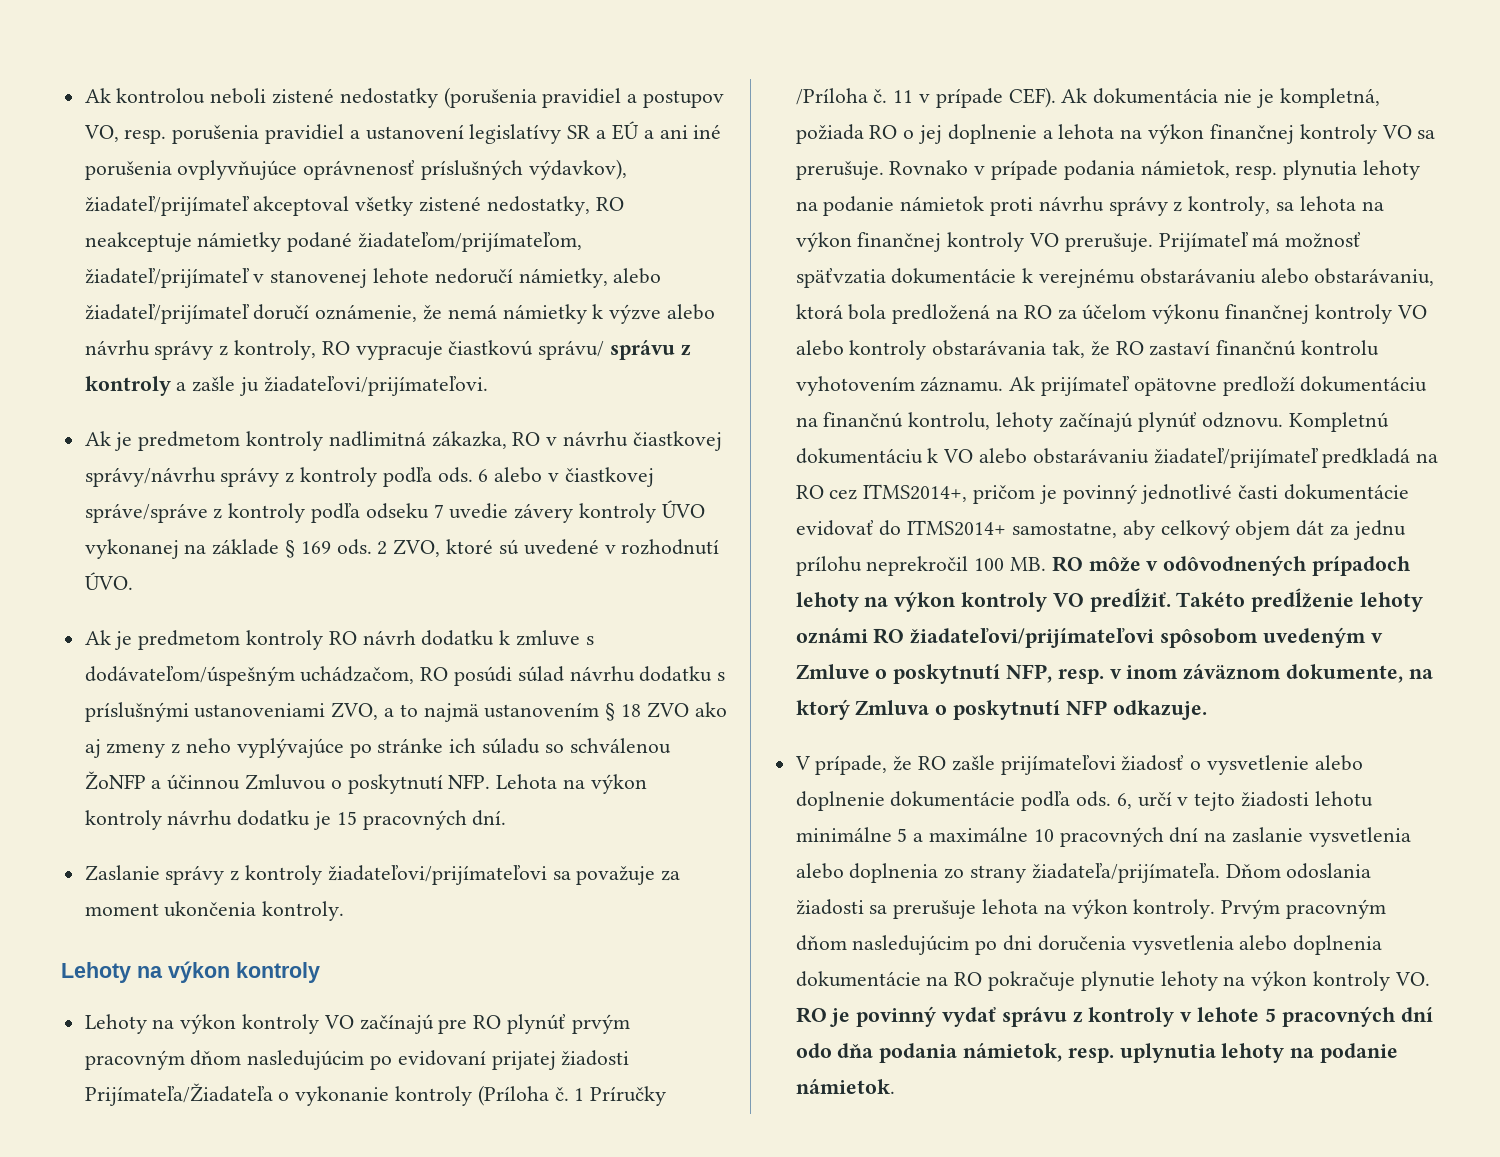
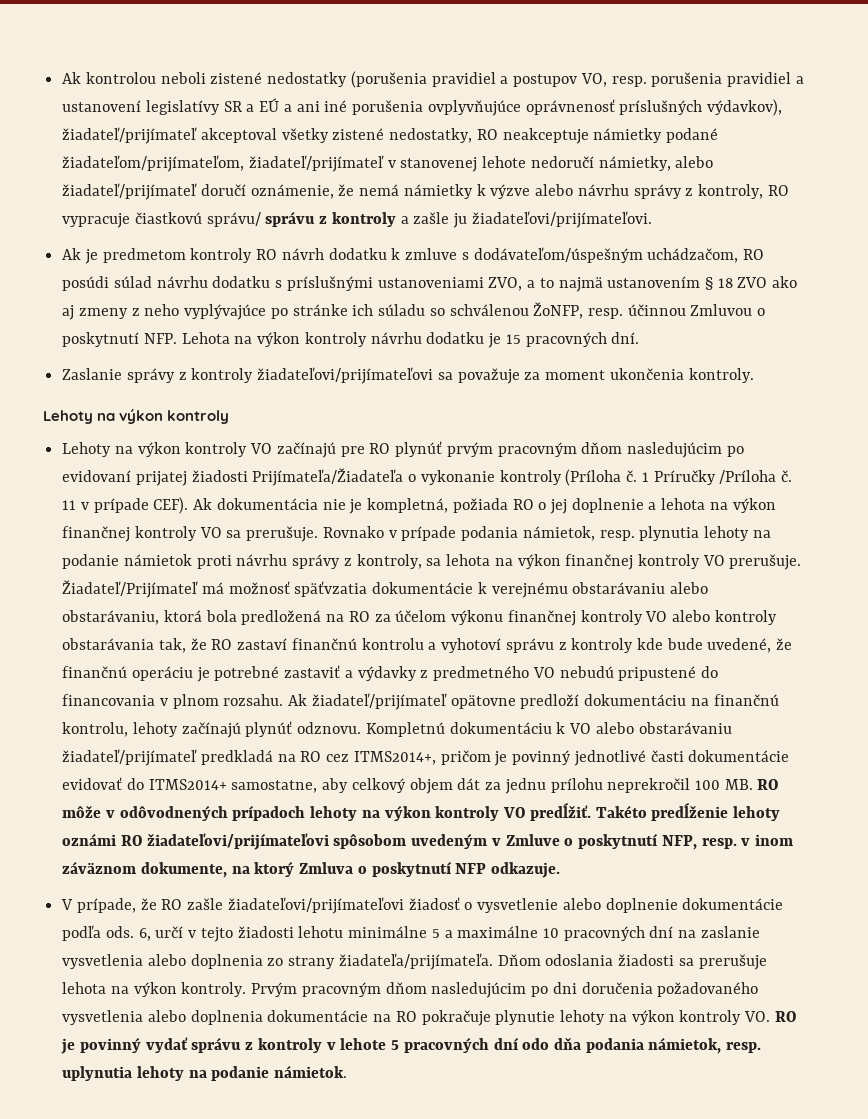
- Ak je predmetom kontroly nadlimitná zákazka, RO v návrhu čiastkovej správy/návrhu správy z kontroly podľa ods. 6 alebo v čiastkovej správe/správe z kontroly podľa odseku 7 uvedie závery kontroly ÚVO vykonanej na základe § 169 ods. 2 ZVO, ktoré sú uvedené v rozhodnutí ÚVO.
- Ak je predmetom kontroly RO návrh dodatku k zmluve s dodávateľom/úspešným uchádzačom, RO posúdi súlad návrhu dodatku s príslušnými ustanoveniami ZVO, a to najmä ustanovením § 18 ZVO ako aj zmeny z neho vyplývajúce po stránke ich súladu so schválenou ŽoNFP a účinnou Zmluvou o poskytnutí NFP. Lehota na výkon kontroly návrhu dodatku je 15 pracovných dní.
+ Ak je predmetom kontroly RO návrh dodatku k zmluve s dodávateľom/úspešným uchádzačom, RO posúdi súlad návrhu dodatku s príslušnými ustanoveniami ZVO, a to najmä ustanovením § 18 ZVO ako aj zmeny z neho vyplývajúce po stránke ich súladu so schválenou ŽoNFP, resp. účinnou Zmluvou o poskytnutí NFP. Lehota na výkon kontroly návrhu dodatku je 15 pracovných dní.
- Prijímateľ má možnosť späťvzatia dokumentácie k verejnému obstarávaniu alebo obstarávaniu, ktorá bola predložená na RO za účelom výkonu finančnej kontroly VO alebo kontroly obstarávania tak, že RO zastaví finančnú kontrolu vyhotovením záznamu. Ak prijímateľ opätovne predloží dokumentáciu na finančnú kontrolu, lehoty začínajú plynúť odznovu.
+ Žiadateľ/Prijímateľ má možnosť späťvzatia dokumentácie k verejnému obstarávaniu alebo obstarávaniu, ktorá bola predložená na RO za účelom výkonu finančnej kontroly VO alebo kontroly obstarávania tak, že RO zastaví finančnú kontrolu a vyhotoví správu z kontroly kde bude uvedené, že finančnú operáciu je potrebné zastaviť a výdavky z predmetného VO nebudú pripustené do financovania v plnom rozsahu. Ak žiadateľ/prijímateľ opätovne predloží dokumentáciu na finančnú kontrolu, lehoty začínajú plynúť odznovu.
- V prípade, že RO zašle prijímateľovi žiadosť o vysvetlenie alebo doplnenie dokumentácie podľa ods.
+ V prípade, že RO zašle žiadateľovi/prijímateľovi žiadosť o vysvetlenie alebo doplnenie dokumentácie podľa ods.
- Prvým pracovným dňom nasledujúcim po dni doručenia vysvetlenia alebo doplnenia dokumentácie na RO pokračuje plynutie lehoty na výkon kontroly VO. RO je povinný vydať správu z kontroly v lehote 5 pracovných dní odo dňa podania námietok, resp. uplynutia lehoty na podanie námietok.
+ Prvým pracovným dňom nasledujúcim po dni doručenia požadovaného vysvetlenia alebo doplnenia dokumentácie na RO pokračuje plynutie lehoty na výkon kontroly VO. RO je povinný vydať správu z kontroly v lehote 5 pracovných dní odo dňa podania námietok, resp. uplynutia lehoty na podanie námietok.

